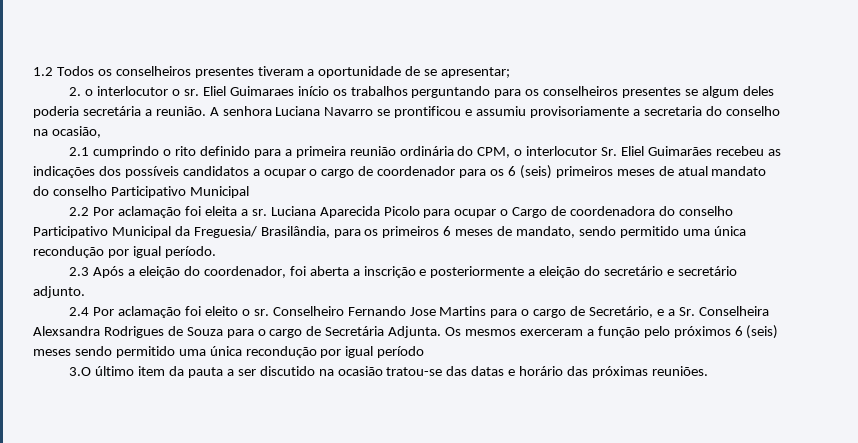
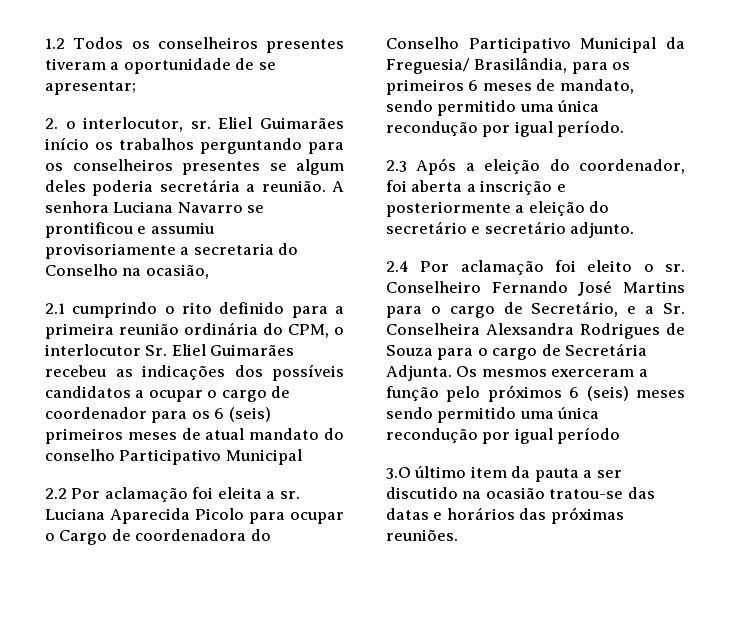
- 2. o interlocutor o sr.
+ 2. o interlocutor, sr.
- Eliel Guimaraes início os trabalhos perguntando para os conselheiros presentes se algum deles poderia secretária a reunião.
+ Eliel Guimarães início os trabalhos perguntando para os conselheiros presentes se algum deles poderia secretária a reunião.
- A senhora Luciana Navarro se prontificou e assumiu provisoriamente a secretaria do conselho na ocasião,
+ A senhora Luciana Navarro se prontificou e assumiu provisoriamente a secretaria do Conselho na ocasião,
- Luciana Aparecida Picolo para ocupar o Cargo de coordenadora do conselho Participativo Municipal da Freguesia/ Brasilândia, para os primeiros 6 meses de mandato, sendo permitido uma única recondução por igual período.
+ Luciana Aparecida Picolo para ocupar o Cargo de coordenadora do Conselho Participativo Municipal da Freguesia/ Brasilândia, para os primeiros 6 meses de mandato, sendo permitido uma única recondução por igual período.
- Conselheiro Fernando Jose Martins para o cargo de Secretário, e a Sr. Conselheira Alexsandra Rodrigues de Souza para o cargo de Secretária Adjunta.
+ Conselheiro Fernando José Martins para o cargo de Secretário, e a Sr. Conselheira Alexsandra Rodrigues de Souza para o cargo de Secretária Adjunta.
- 3.O último item da pauta a ser discutido na ocasião tratou-se das datas e horário das próximas reuniões.
+ 3.O último item da pauta a ser discutido na ocasião tratou-se das datas e horários das próximas reuniões.

